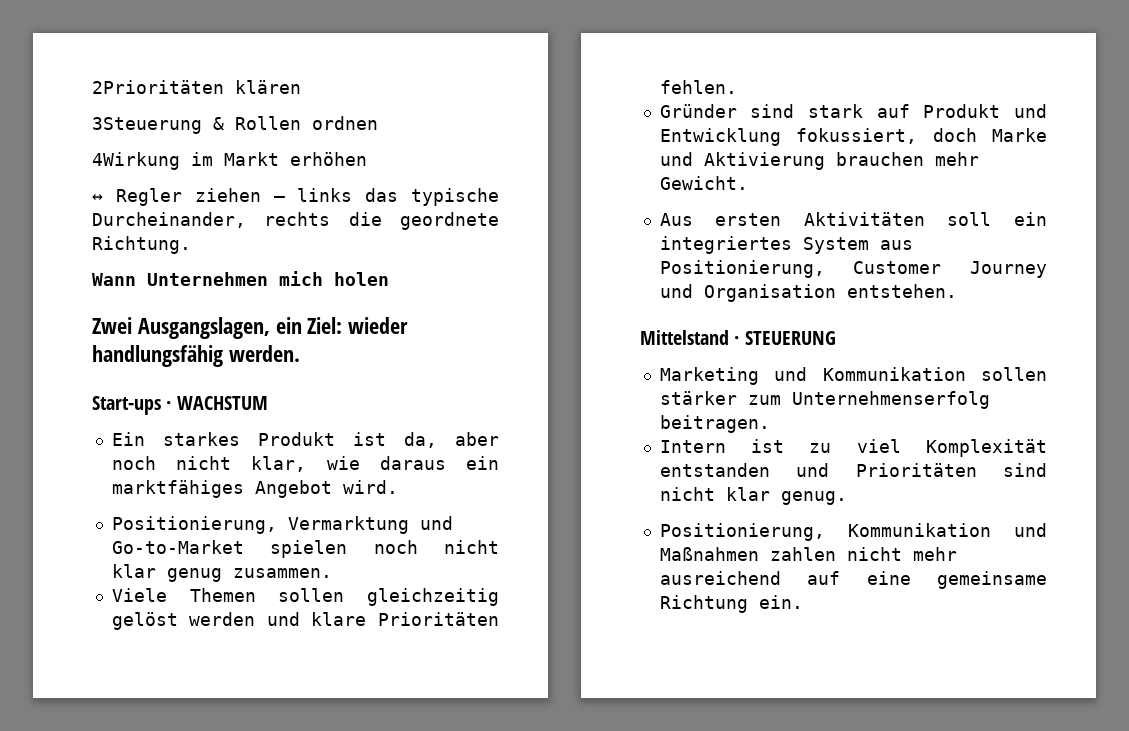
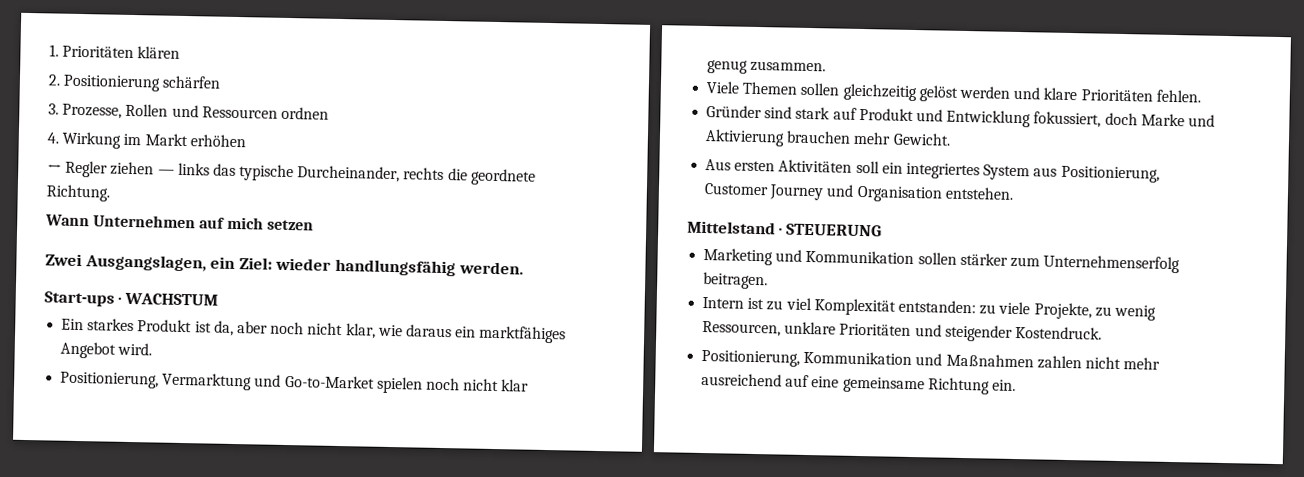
- 2Prioritäten klären
+ 1. Prioritäten klären
- 3Steuerung & Rollen ordnen
+ 2. Positionierung schärfen
+ 3. Prozesse, Rollen und Ressourcen ordnen
- 4Wirkung im Markt erhöhen
+ 4. Wirkung im Markt erhöhen
- Wann Unternehmen mich holen
+ Wann Unternehmen auf mich setzen
- Intern ist zu viel Komplexität entstanden und Prioritäten sind nicht klar genug.
+ Intern ist zu viel Komplexität entstanden: zu viele Projekte, zu wenig Ressourcen, unklare Prioritäten und steigender Kostendruck.

